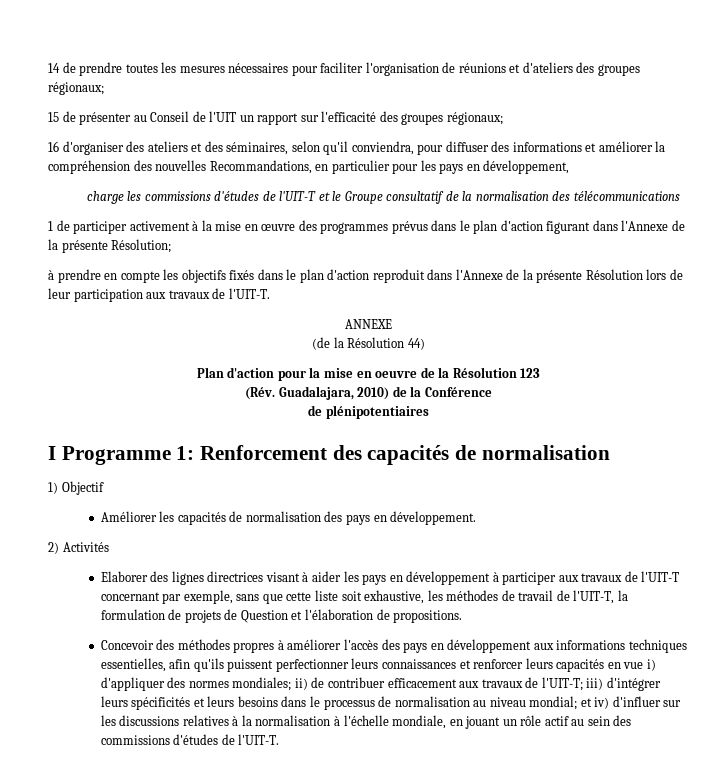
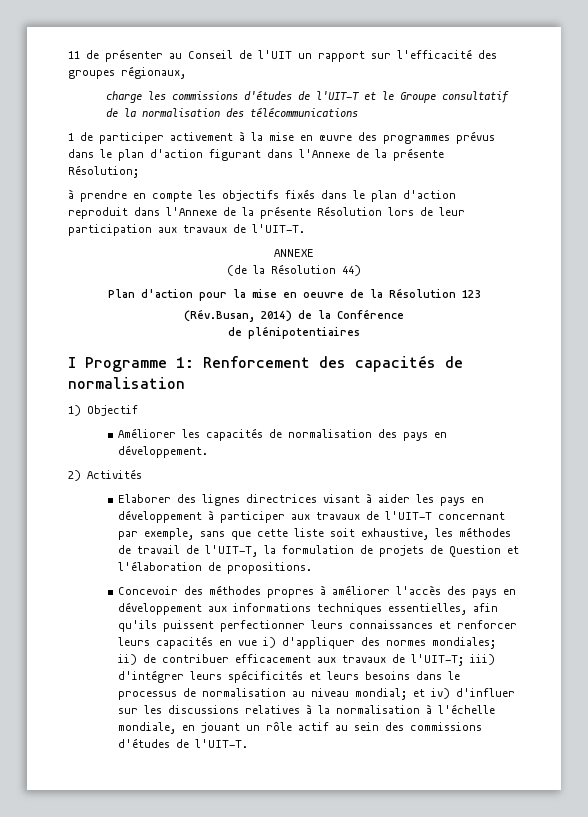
- 14 de prendre toutes les mesures nécessaires pour faciliter l'organisation de réunions et d'ateliers des groupes régionaux;
- 15 de présenter au Conseil de l'UIT un rapport sur l'efficacité des groupes régionaux;
- 16 d'organiser des ateliers et des séminaires, selon qu'il conviendra, pour diffuser des informations et améliorer la compréhension des nouvelles Recommandations, en particulier pour les pays en développement,
+ 11 de présenter au Conseil de l'UIT un rapport sur l'efficacité des groupes régionaux,
- (Rév. Guadalajara, 2010) de la Conférence
+ (Rév.Busan, 2014) de la Conférence

